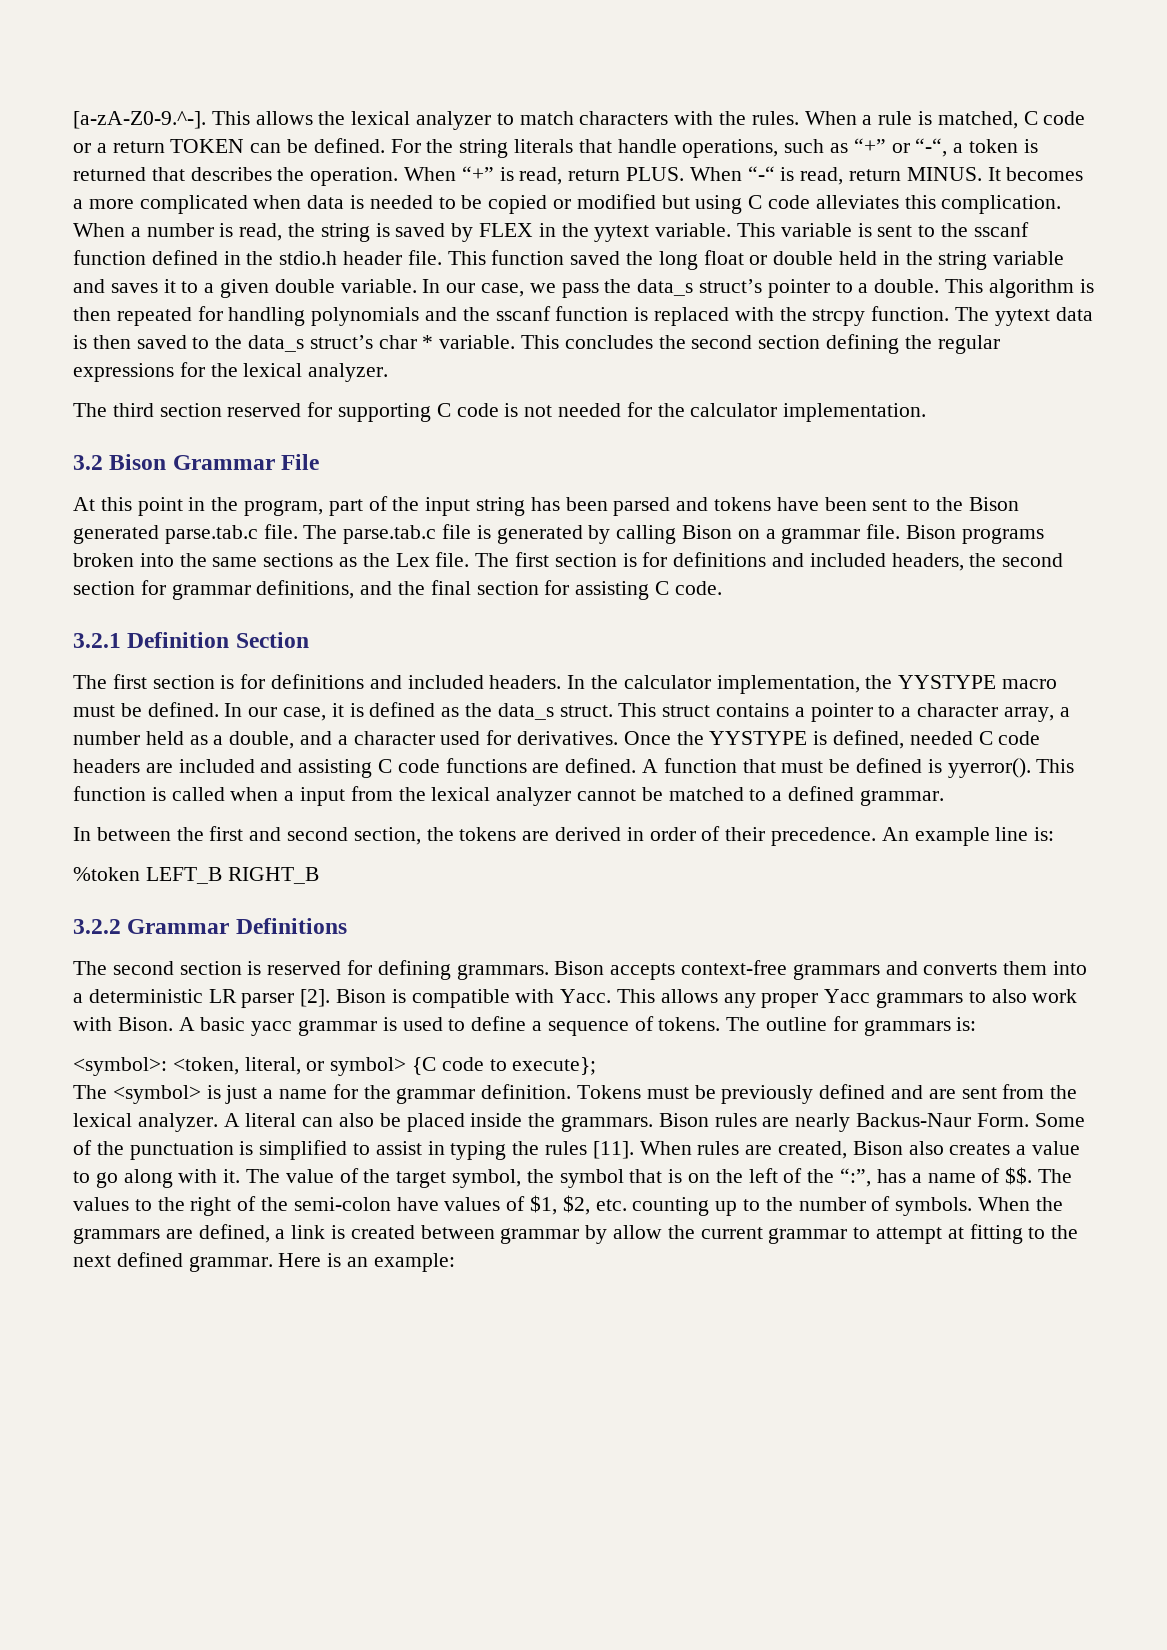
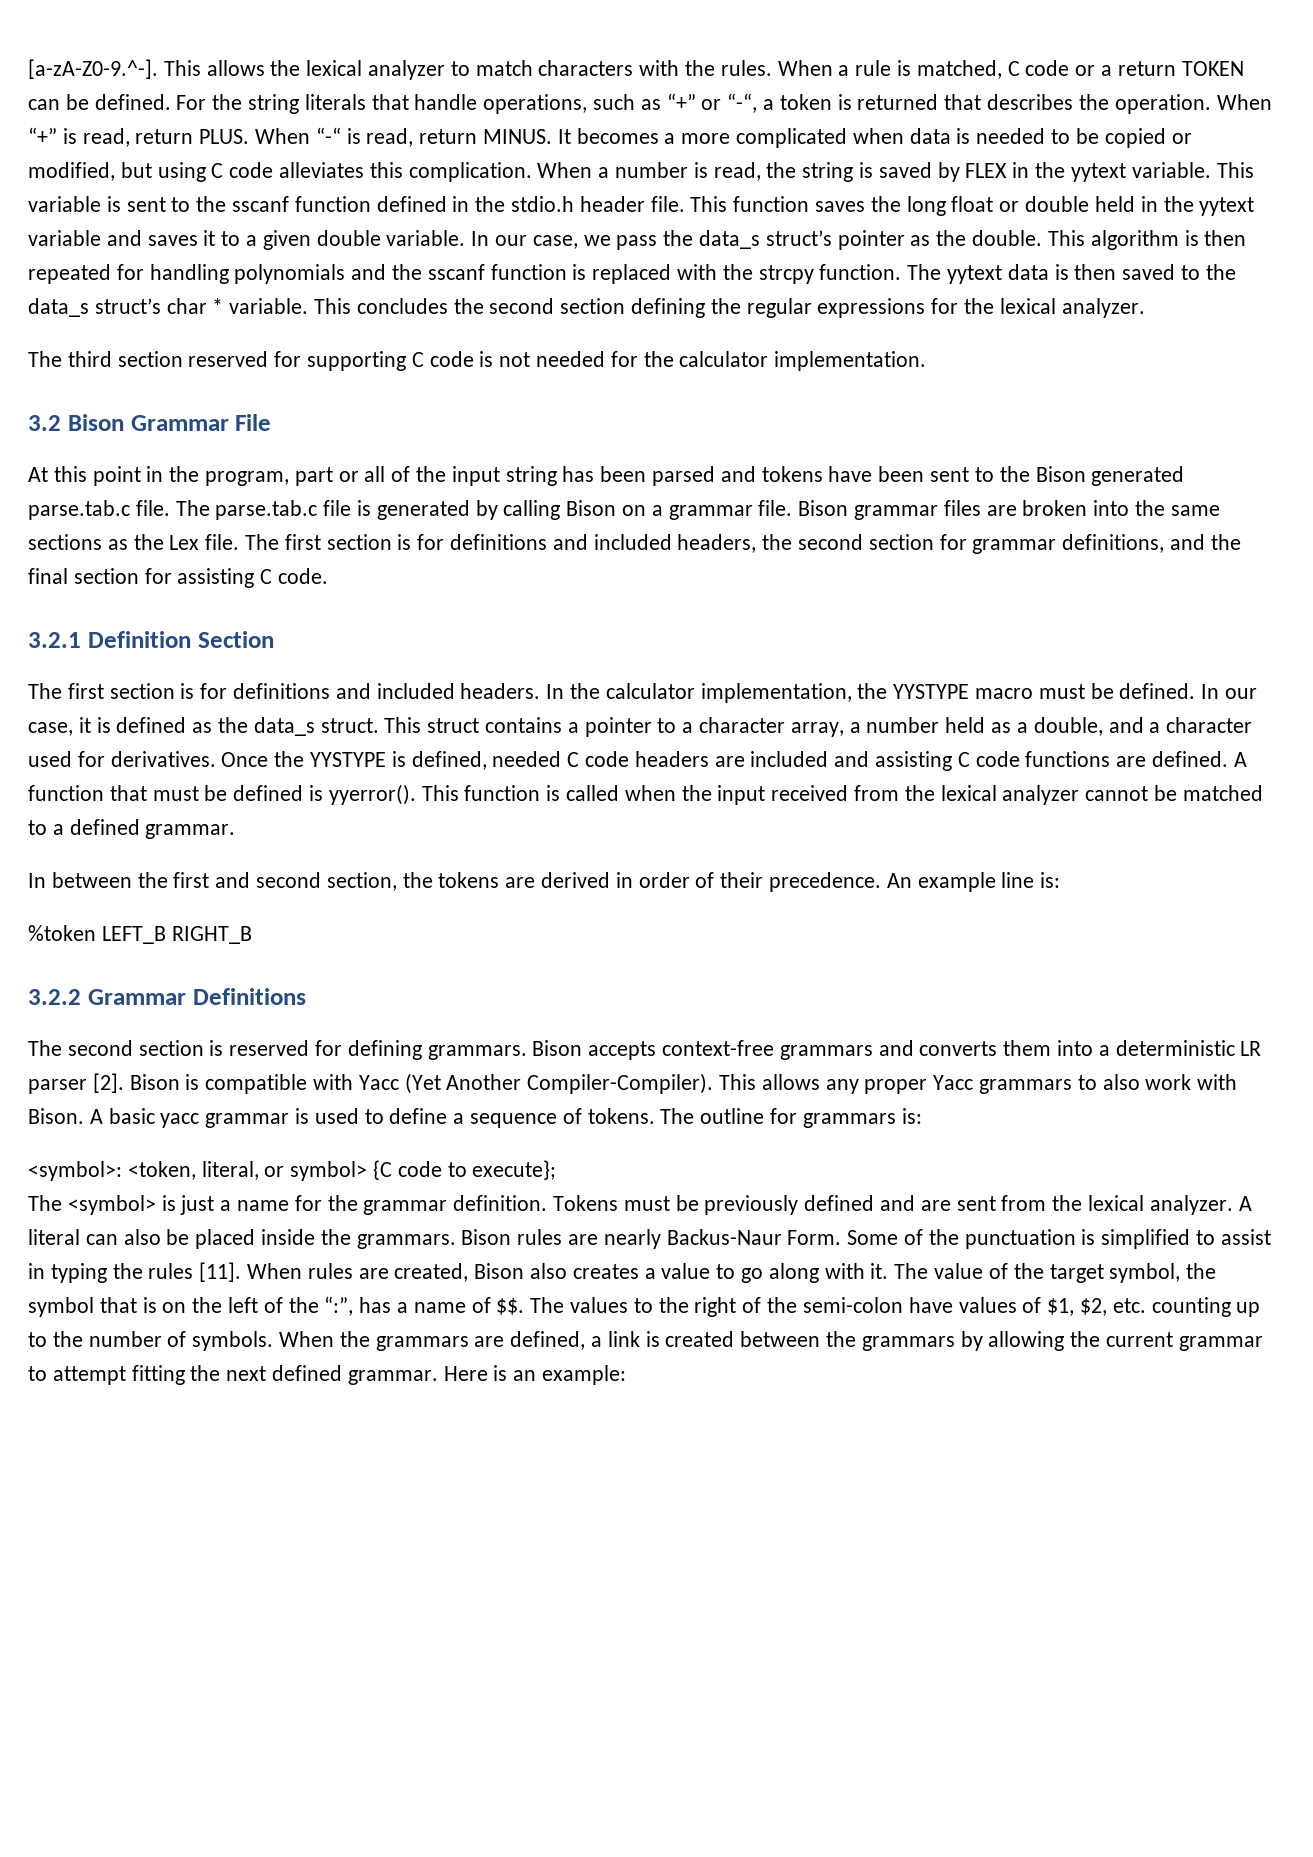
- It becomes a more complicated when data is needed to be copied or modified but using C code alleviates this complication.
+ It becomes a more complicated when data is needed to be copied or modified, but using C code alleviates this complication.
- This function saved the long float or double held in the string variable and saves it to a given double variable.
+ This function saves the long float or double held in the yytext variable and saves it to a given double variable.
- In our case, we pass the data_s struct’s pointer to a double.
+ In our case, we pass the data_s struct’s pointer as the double.
- At this point in the program, part of the input string has been parsed and tokens have been sent to the Bison generated parse.tab.c file.
+ At this point in the program, part or all of the input string has been parsed and tokens have been sent to the Bison generated parse.tab.c file.
- Bison programs broken into the same sections as the Lex file.
+ Bison grammar files are broken into the same sections as the Lex file.
- This function is called when a input from the lexical analyzer cannot be matched to a defined grammar.
+ This function is called when the input received from the lexical analyzer cannot be matched to a defined grammar.
- Bison is compatible with Yacc.
+ Bison is compatible with Yacc (Yet Another Compiler-Compiler).
- When the grammars are defined, a link is created between grammar by allow the current grammar to attempt at fitting to the next defined grammar.
+ When the grammars are defined, a link is created between the grammars by allowing the current grammar to attempt fitting the next defined grammar.

